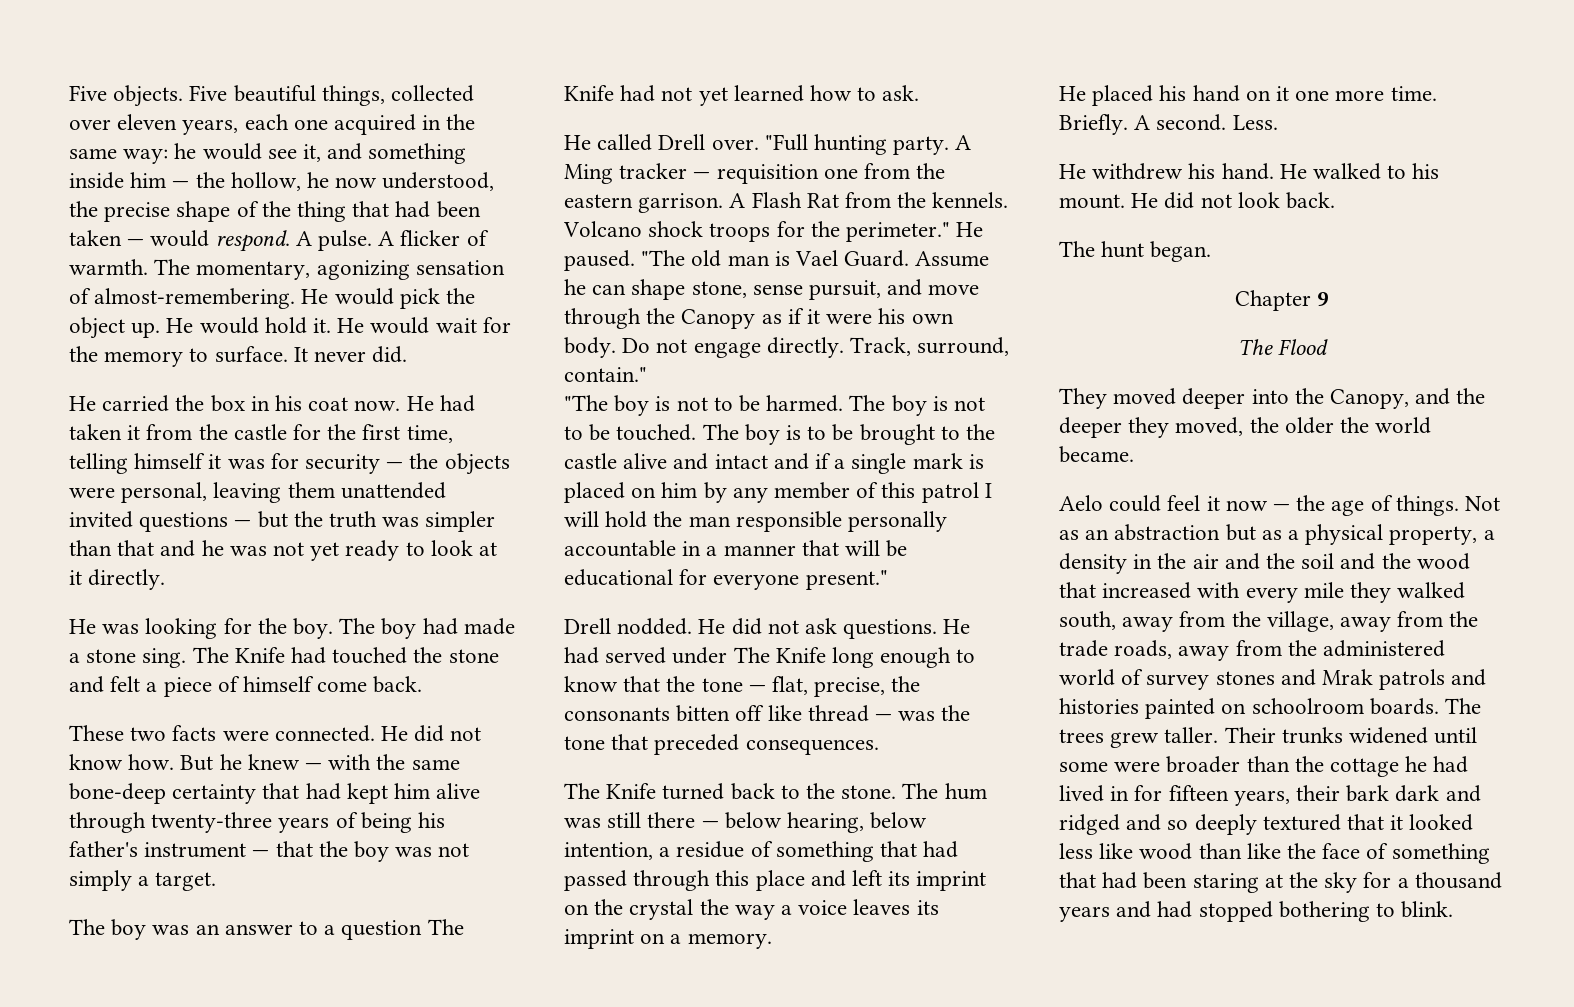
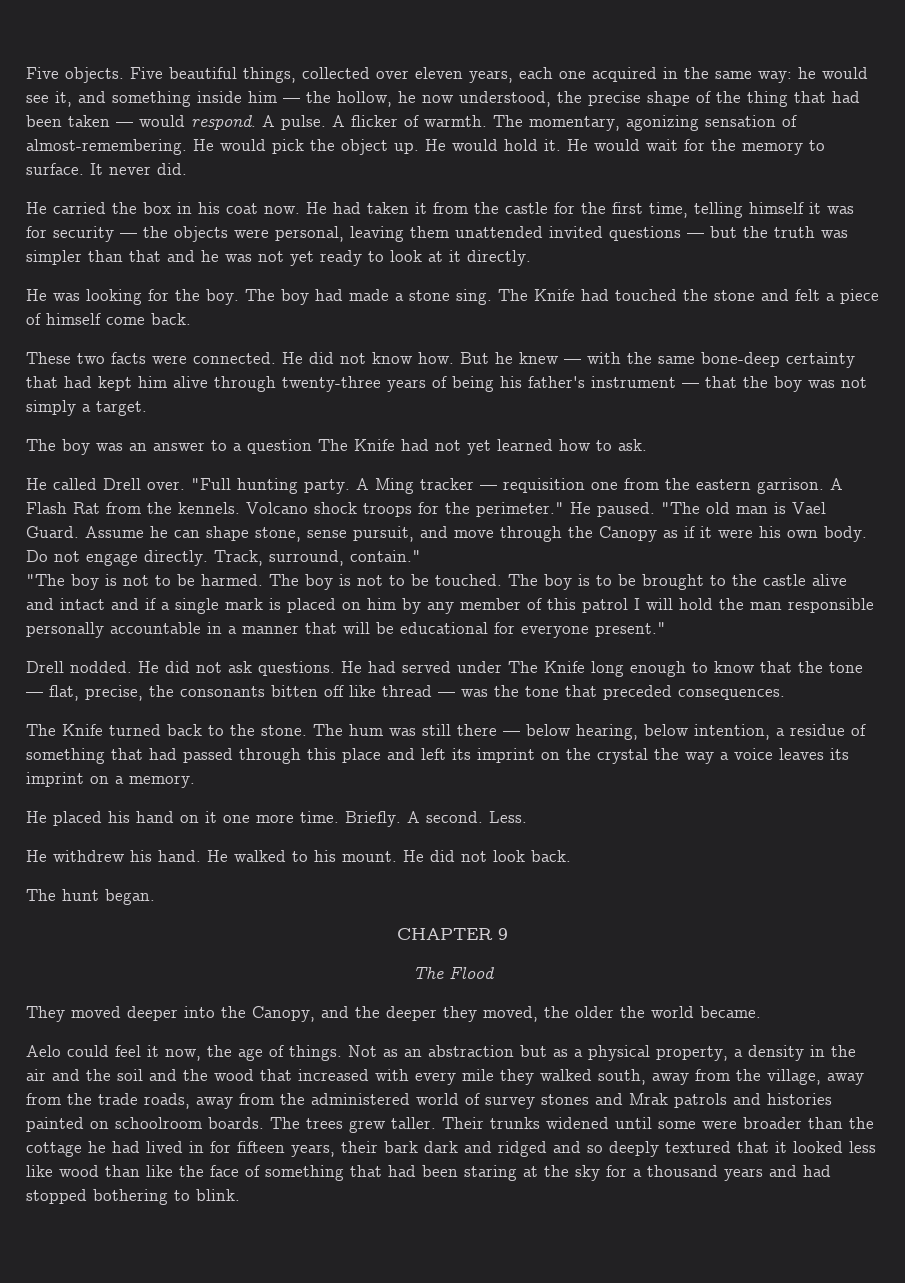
- Chapter 9
+ CHAPTER 9
- Aelo could feel it now — the age of things.
+ Aelo could feel it now, the age of things.

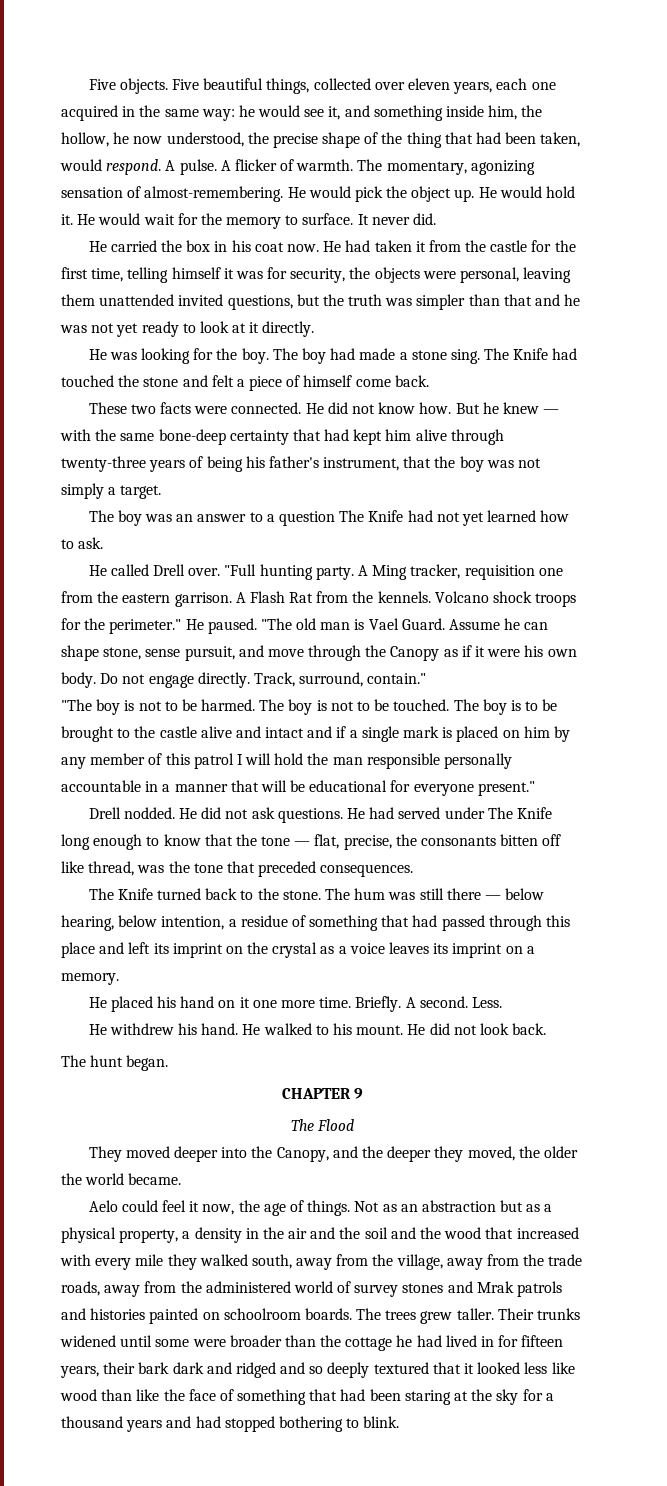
- Five beautiful things, collected over eleven years, each one acquired in the same way: he would see it, and something inside him — the hollow, he now understood, the precise shape of the thing that had been taken — would respond.
+ Five beautiful things, collected over eleven years, each one acquired in the same way: he would see it, and something inside him, the hollow, he now understood, the precise shape of the thing that had been taken, would respond.
- He had taken it from the castle for the first time, telling himself it was for security — the objects were personal, leaving them unattended invited questions — but the truth was simpler than that and he was not yet ready to look at it directly.
+ He had taken it from the castle for the first time, telling himself it was for security, the objects were personal, leaving them unattended invited questions, but the truth was simpler than that and he was not yet ready to look at it directly.
- But he knew — with the same bone-deep certainty that had kept him alive through twenty-three years of being his father's instrument — that the boy was not simply a target.
+ But he knew — with the same bone-deep certainty that had kept him alive through twenty-three years of being his father's instrument, that the boy was not simply a target.
- A Ming tracker — requisition one from the eastern garrison.
+ A Ming tracker, requisition one from the eastern garrison.
- He had served under The Knife long enough to know that the tone — flat, precise, the consonants bitten off like thread — was the tone that preceded consequences.
+ He had served under The Knife long enough to know that the tone — flat, precise, the consonants bitten off like thread, was the tone that preceded consequences.
- The hum was still there — below hearing, below intention, a residue of something that had passed through this place and left its imprint on the crystal the way a voice leaves its imprint on a memory.
+ The hum was still there — below hearing, below intention, a residue of something that had passed through this place and left its imprint on the crystal as a voice leaves its imprint on a memory.

